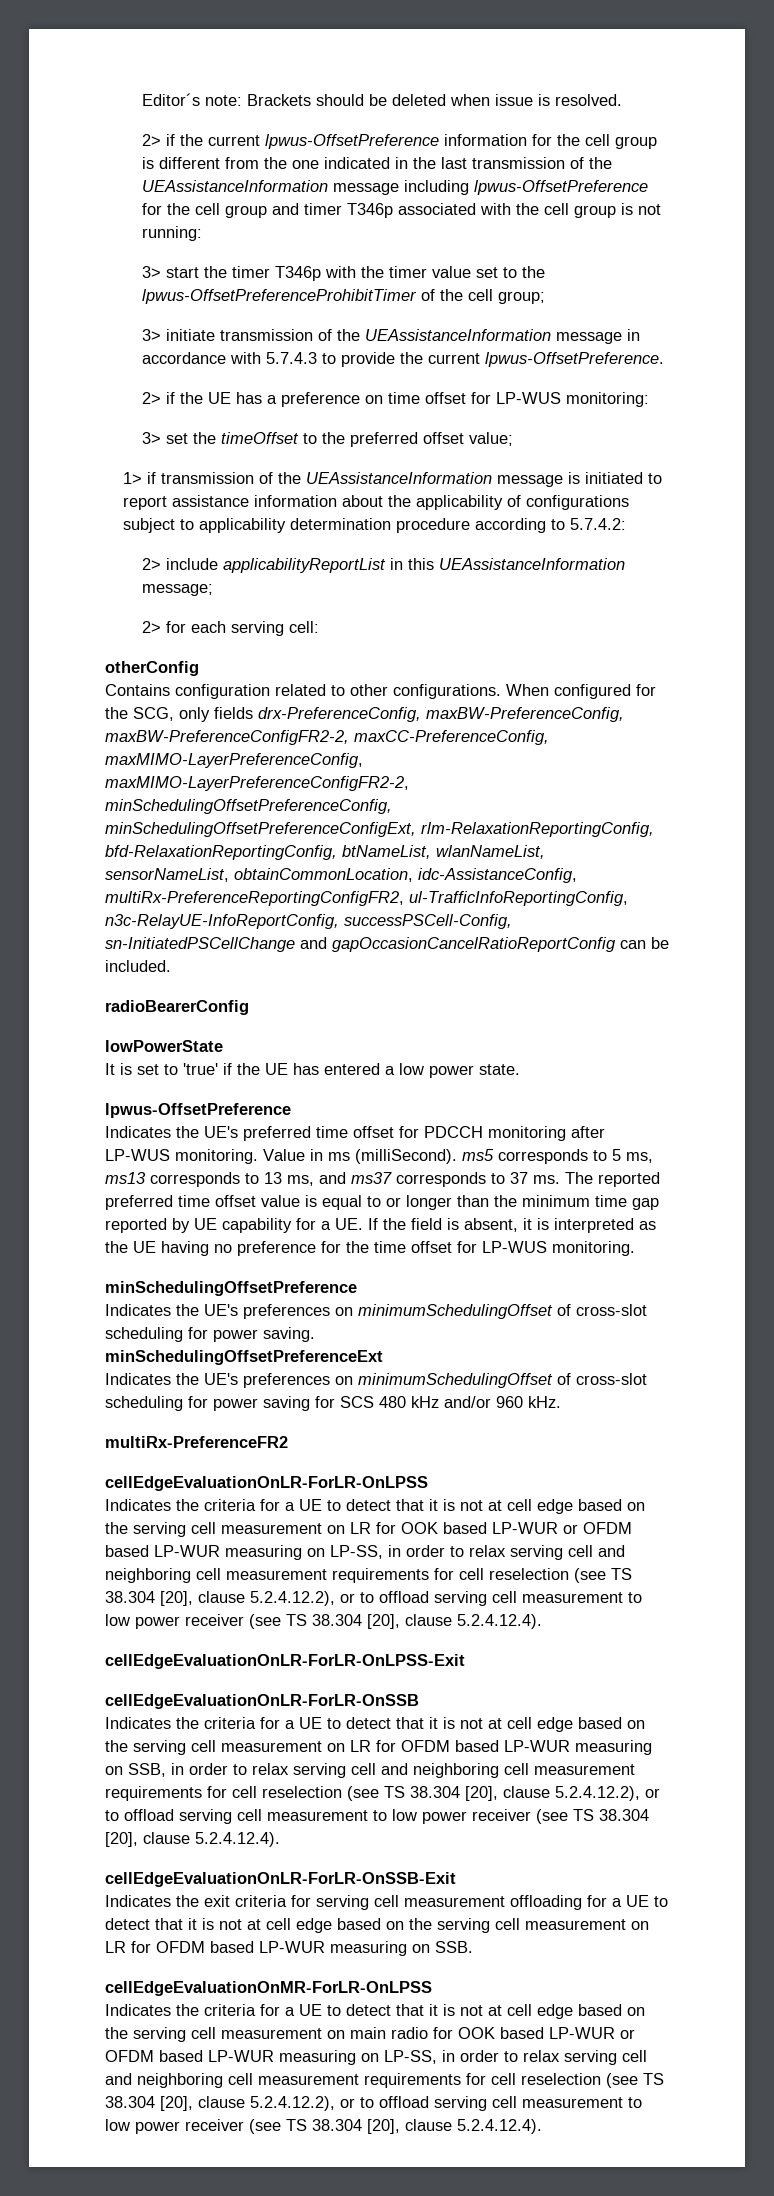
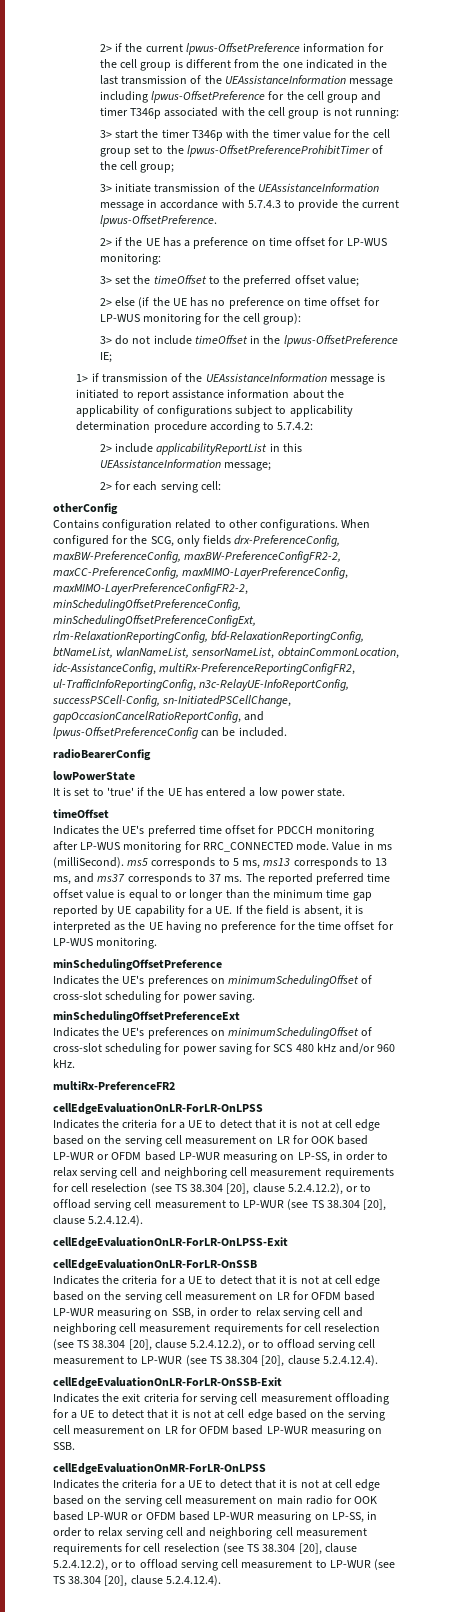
- Editor´s note: Brackets should be deleted when issue is resolved.
- 3> start the timer T346p with the timer value set to the lpwus-OffsetPreferenceProhibitTimer of the cell group;
+ 3> start the timer T346p with the timer value for the cell group set to the lpwus-OffsetPreferenceProhibitTimer of the cell group;
+ 2> else (if the UE has no preference on time offset for LP-WUS monitoring for the cell group):
+ 3> do not include timeOffset in the lpwus-OffsetPreference IE;
- When configured for the SCG, only fields drx-PreferenceConfig, maxBW-PreferenceConfig, maxBW-PreferenceConfigFR2-2, maxCC-PreferenceConfig, maxMIMO-LayerPreferenceConfig, maxMIMO-LayerPreferenceConfigFR2-2, minSchedulingOffsetPreferenceConfig, minSchedulingOffsetPreferenceConfigExt, rlm-RelaxationReportingConfig, bfd-RelaxationReportingConfig, btNameList, wlanNameList, sensorNameList, obtainCommonLocation, idc-AssistanceConfig, multiRx-PreferenceReportingConfigFR2, ul-TrafficInfoReportingConfig, n3c-RelayUE-InfoReportConfig, successPSCell-Config, sn-InitiatedPSCellChange and gapOccasionCancelRatioReportConfig can be included.
+ When configured for the SCG, only fields drx-PreferenceConfig, maxBW-PreferenceConfig, maxBW-PreferenceConfigFR2-2, maxCC-PreferenceConfig, maxMIMO-LayerPreferenceConfig, maxMIMO-LayerPreferenceConfigFR2-2, minSchedulingOffsetPreferenceConfig, minSchedulingOffsetPreferenceConfigExt, rlm-RelaxationReportingConfig, bfd-RelaxationReportingConfig, btNameList, wlanNameList, sensorNameList, obtainCommonLocation, idc-AssistanceConfig, multiRx-PreferenceReportingConfigFR2, ul-TrafficInfoReportingConfig, n3c-RelayUE-InfoReportConfig, successPSCell-Config, sn-InitiatedPSCellChange, gapOccasionCancelRatioReportConfig, and lpwus-OffsetPreferenceConfig can be included.
  It is set to 'true' if the UE has entered a low power state.
- lpwus-OffsetPreference
+ timeOffset
- Indicates the UE's preferred time offset for PDCCH monitoring after LP-WUS monitoring.
+ Indicates the UE's preferred time offset for PDCCH monitoring after LP-WUS monitoring for RRC_CONNECTED mode.
- Indicates the criteria for a UE to detect that it is not at cell edge based on the serving cell measurement on LR for OOK based LP-WUR or OFDM based LP-WUR measuring on LP-SS, in order to relax serving cell and neighboring cell measurement requirements for cell reselection (see TS 38.304 [20], clause 5.2.4.12.2), or to offload serving cell measurement to low power receiver (see TS 38.304 [20], clause 5.2.4.12.4).
+ Indicates the criteria for a UE to detect that it is not at cell edge based on the serving cell measurement on LR for OOK based LP-WUR or OFDM based LP-WUR measuring on LP-SS, in order to relax serving cell and neighboring cell measurement requirements for cell reselection (see TS 38.304 [20], clause 5.2.4.12.2), or to offload serving cell measurement to LP-WUR (see TS 38.304 [20], clause 5.2.4.12.4).
- Indicates the criteria for a UE to detect that it is not at cell edge based on the serving cell measurement on LR for OFDM based LP-WUR measuring on SSB, in order to relax serving cell and neighboring cell measurement requirements for cell reselection (see TS 38.304 [20], clause 5.2.4.12.2), or to offload serving cell measurement to low power receiver (see TS 38.304 [20], clause 5.2.4.12.4).
+ Indicates the criteria for a UE to detect that it is not at cell edge based on the serving cell measurement on LR for OFDM based LP-WUR measuring on SSB, in order to relax serving cell and neighboring cell measurement requirements for cell reselection (see TS 38.304 [20], clause 5.2.4.12.2), or to offload serving cell measurement to LP-WUR (see TS 38.304 [20], clause 5.2.4.12.4).
- Indicates the criteria for a UE to detect that it is not at cell edge based on the serving cell measurement on main radio for OOK based LP-WUR or OFDM based LP-WUR measuring on LP-SS, in order to relax serving cell and neighboring cell measurement requirements for cell reselection (see TS 38.304 [20], clause 5.2.4.12.2), or to offload serving cell measurement to low power receiver (see TS 38.304 [20], clause 5.2.4.12.4).
+ Indicates the criteria for a UE to detect that it is not at cell edge based on the serving cell measurement on main radio for OOK based LP-WUR or OFDM based LP-WUR measuring on LP-SS, in order to relax serving cell and neighboring cell measurement requirements for cell reselection (see TS 38.304 [20], clause 5.2.4.12.2), or to offload serving cell measurement to LP-WUR (see TS 38.304 [20], clause 5.2.4.12.4).

